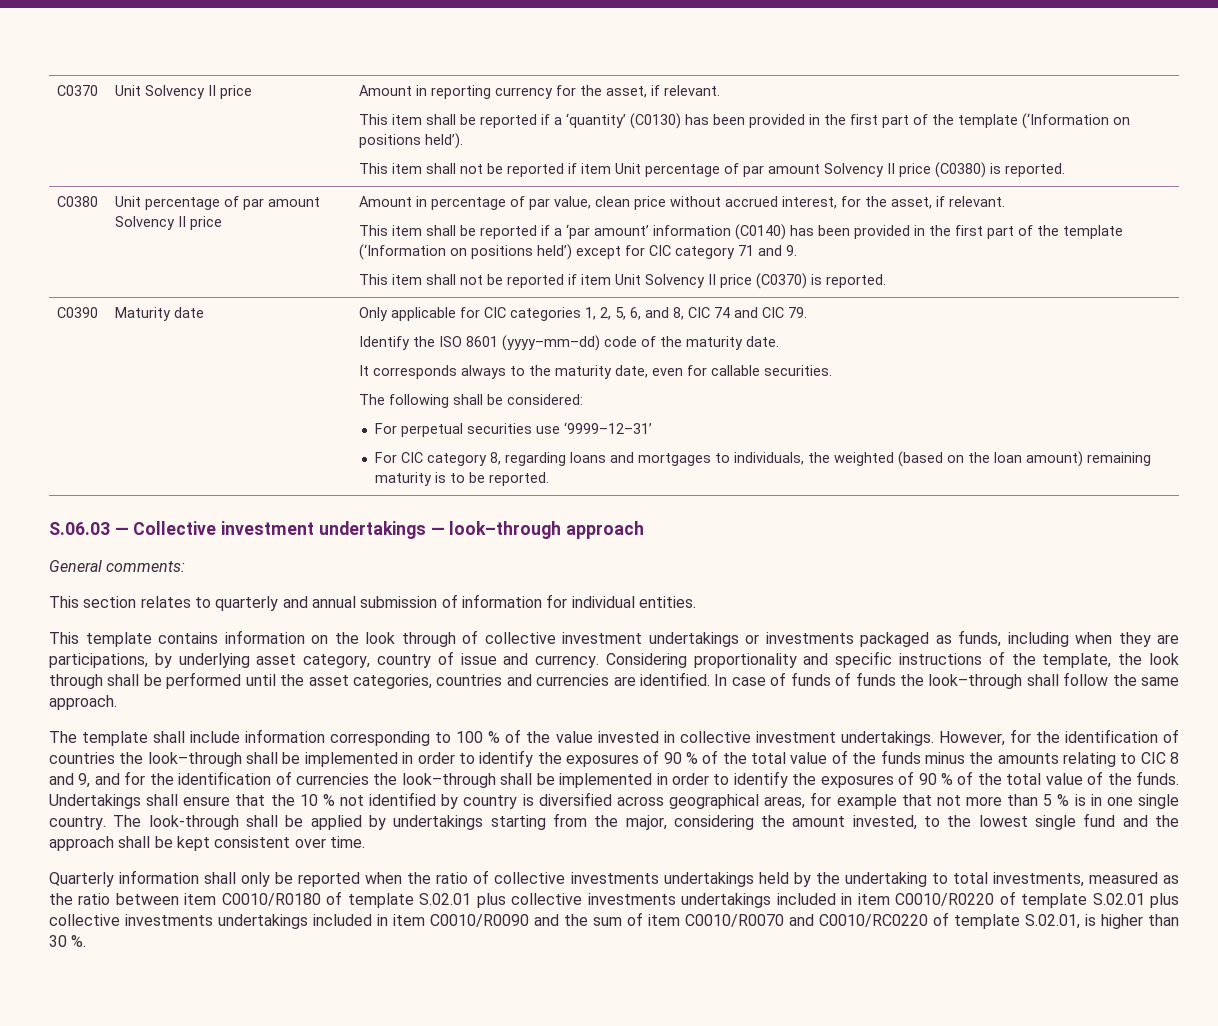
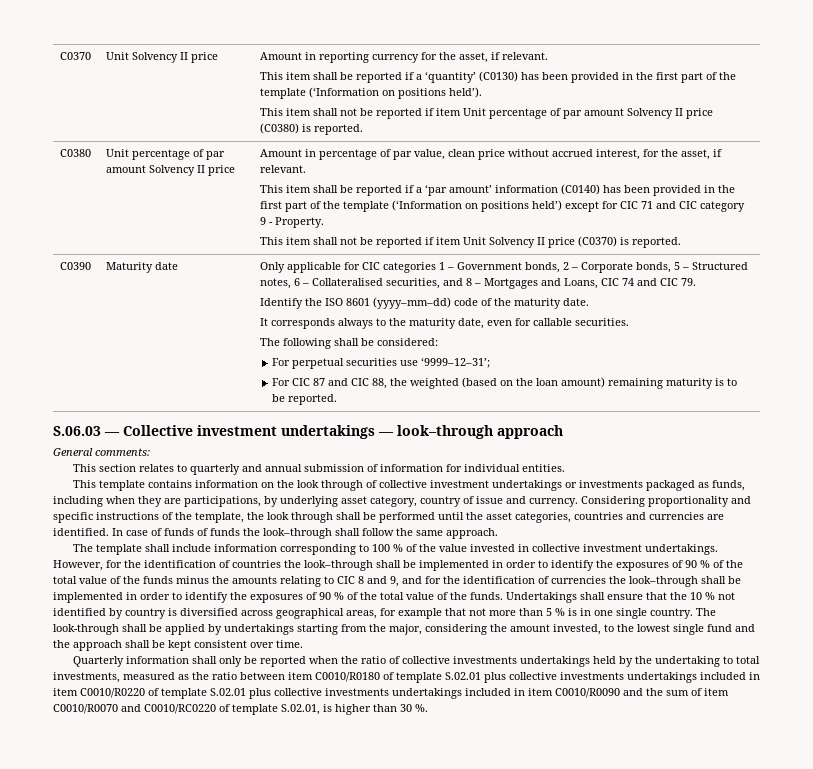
- This item shall be reported if a ‘par amount’ information (C0140) has been provided in the first part of the template (‘Information on positions held’) except for CIC category 71 and 9.
+ This item shall be reported if a ‘par amount’ information (C0140) has been provided in the first part of the template (‘Information on positions held’) except for CIC 71 and CIC category 9 - Property.
- Only applicable for CIC categories 1, 2, 5, 6, and 8, CIC 74 and CIC 79.
+ Only applicable for CIC categories 1 – Government bonds, 2 – Corporate bonds, 5 – Structured notes, 6 – Collateralised securities, and 8 – Mortgages and Loans, CIC 74 and CIC 79.
- For perpetual securities use ‘9999–12–31’
+ For perpetual securities use ‘9999–12–31’;
- For CIC category 8, regarding loans and mortgages to individuals, the weighted (based on the loan amount) remaining maturity is to be reported.
+ For CIC 87 and CIC 88, the weighted (based on the loan amount) remaining maturity is to be reported.

